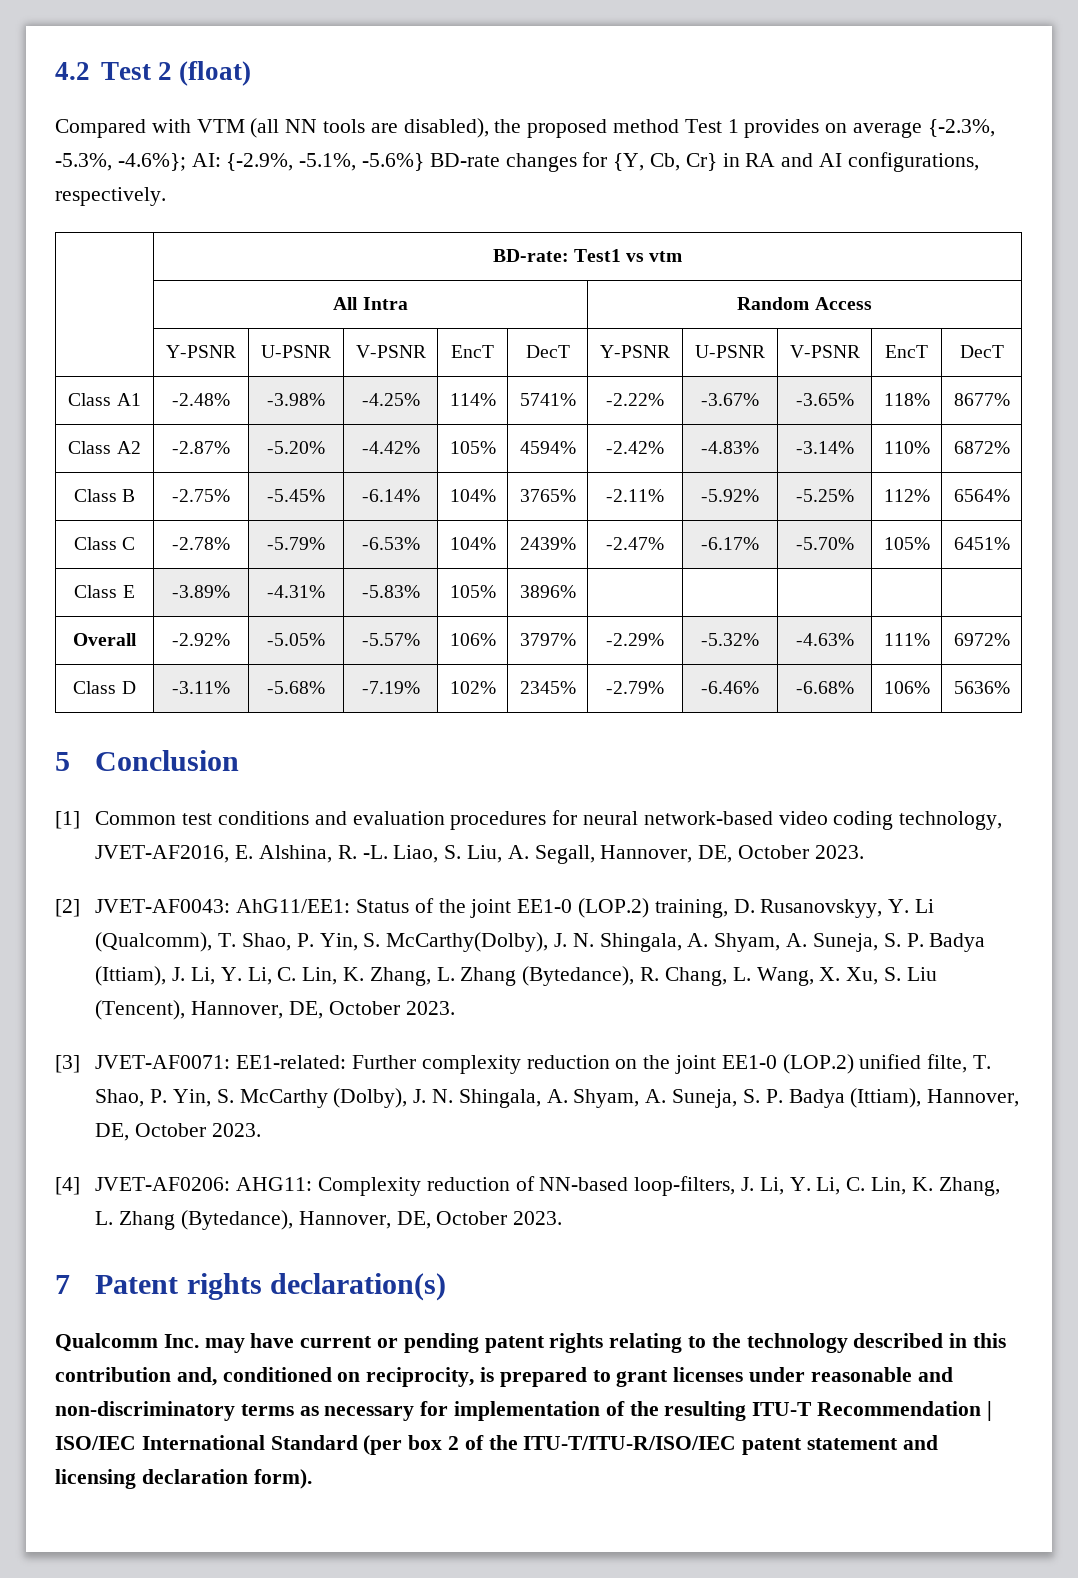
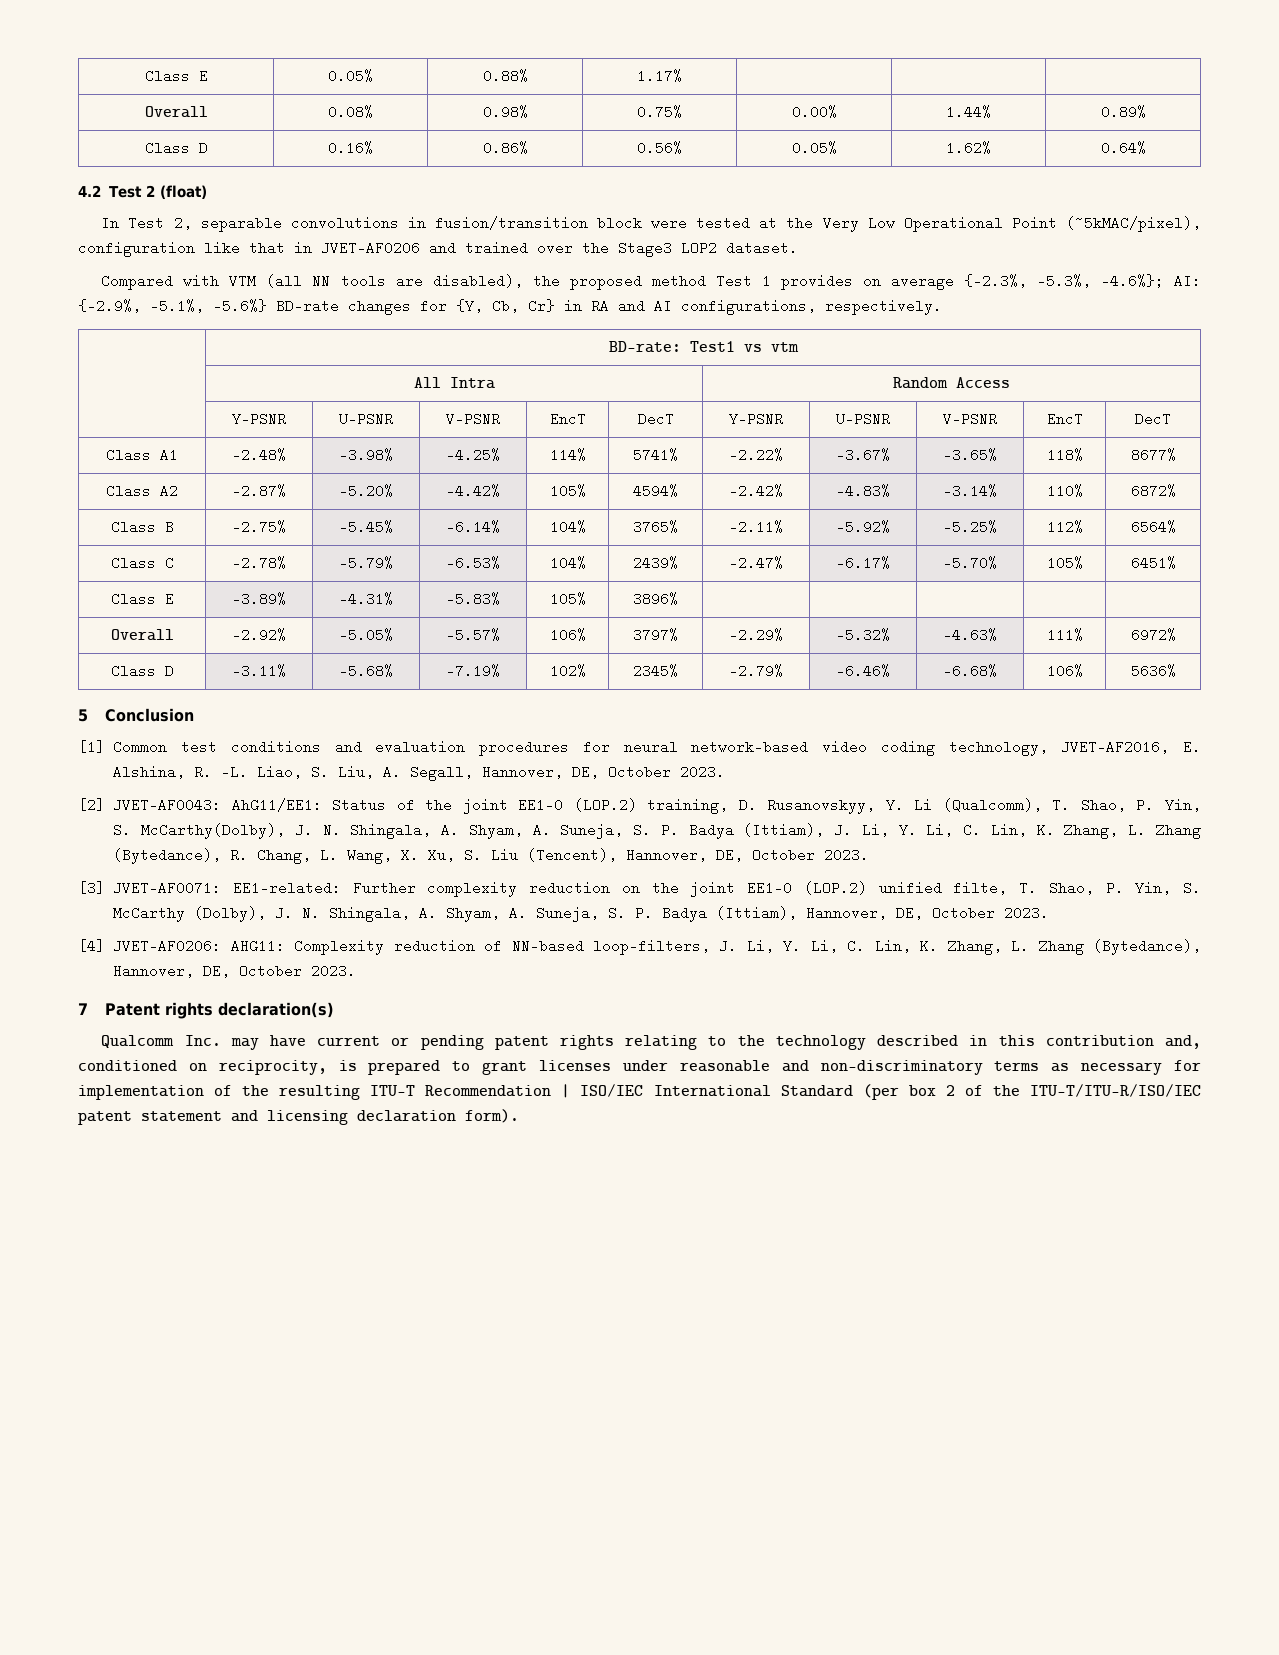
+ Class E | 0.05% | 0.88% | 1.17% | | |
+ Overall | 0.08% | 0.98% | 0.75% | 0.00% | 1.44% | 0.89%
+ Class D | 0.16% | 0.86% | 0.56% | 0.05% | 1.62% | 0.64%
  4.2 Test 2 (float)
+ In Test 2, separable convolutions in fusion/transition block were tested at the Very Low Operational Point (~5kMAC/pixel), configuration like that in JVET-AF0206 and trained over the Stage3 LOP2 dataset.

